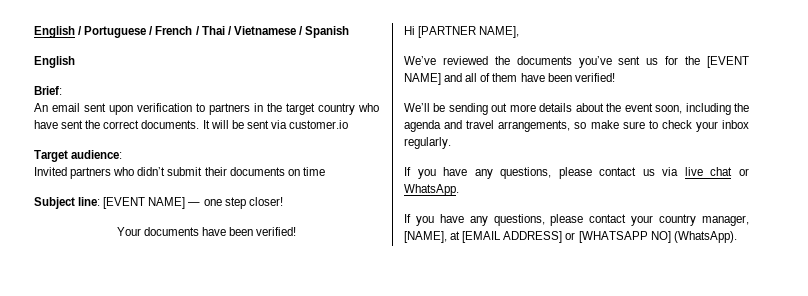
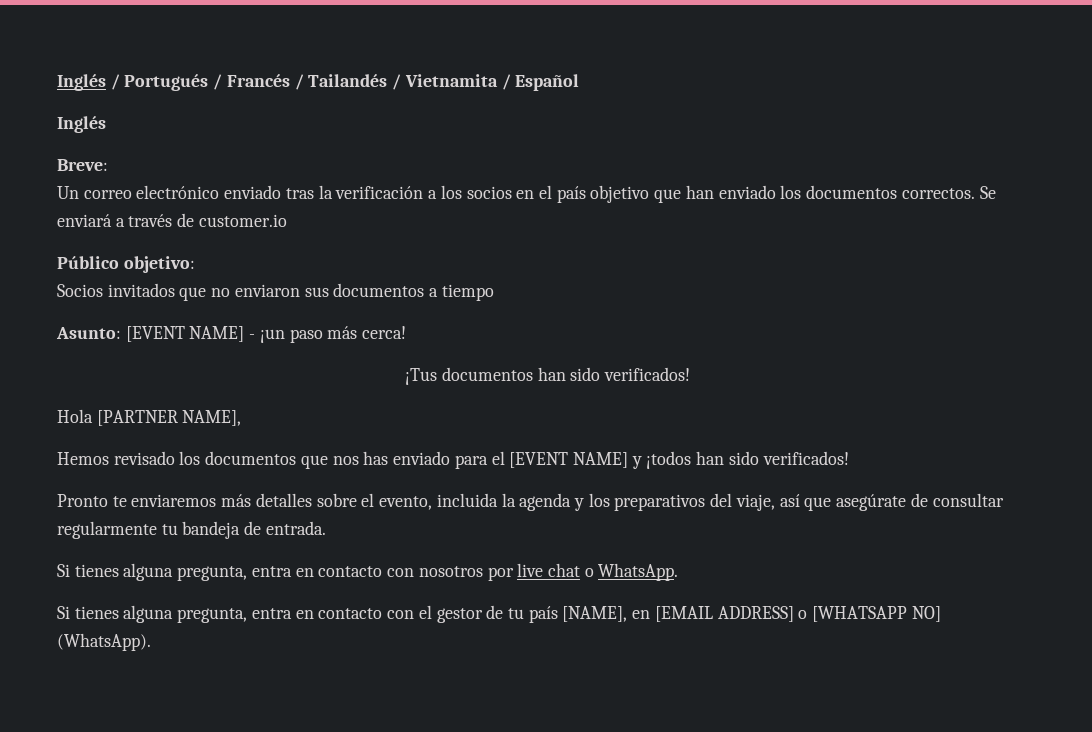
- English / Portuguese / French / Thai / Vietnamese / Spanish
- English
- Brief:
- An email sent upon verification to partners in the target country who have sent the correct documents. It will be sent via customer.io
- Target audience:
- Invited partners who didn’t submit their documents on time
- Subject line: [EVENT NAME] — one step closer!
- Your documents have been verified!
- Hi [PARTNER NAME],
- We’ve reviewed the documents you’ve sent us for the [EVENT NAME] and all of them have been verified!
- We’ll be sending out more details about the event soon, including the agenda and travel arrangements, so make sure to check your inbox regularly.
- If you have any questions, please contact us via live chat or WhatsApp.
+ Inglés / Portugués / Francés / Tailandés / Vietnamita / Español
+ Inglés
+ Breve:
+ Un correo electrónico enviado tras la verificación a los socios en el país objetivo que han enviado los documentos correctos. Se enviará a través de customer.io
+ Público objetivo:
+ Socios invitados que no enviaron sus documentos a tiempo
+ Asunto: [EVENT NAME] - ¡un paso más cerca!
+ ¡Tus documentos han sido verificados!
+ Hola [PARTNER NAME],
+ Hemos revisado los documentos que nos has enviado para el [EVENT NAME] y ¡todos han sido verificados!
+ Pronto te enviaremos más detalles sobre el evento, incluida la agenda y los preparativos del viaje, así que asegúrate de consultar regularmente tu bandeja de entrada.
+ Si tienes alguna pregunta, entra en contacto con nosotros por live chat o WhatsApp.
- If you have any questions, please contact your country manager, [NAME], at [EMAIL ADDRESS] or [WHATSAPP NO] (WhatsApp).
+ Si tienes alguna pregunta, entra en contacto con el gestor de tu país [NAME], en [EMAIL ADDRESS] o [WHATSAPP NO] (WhatsApp).

